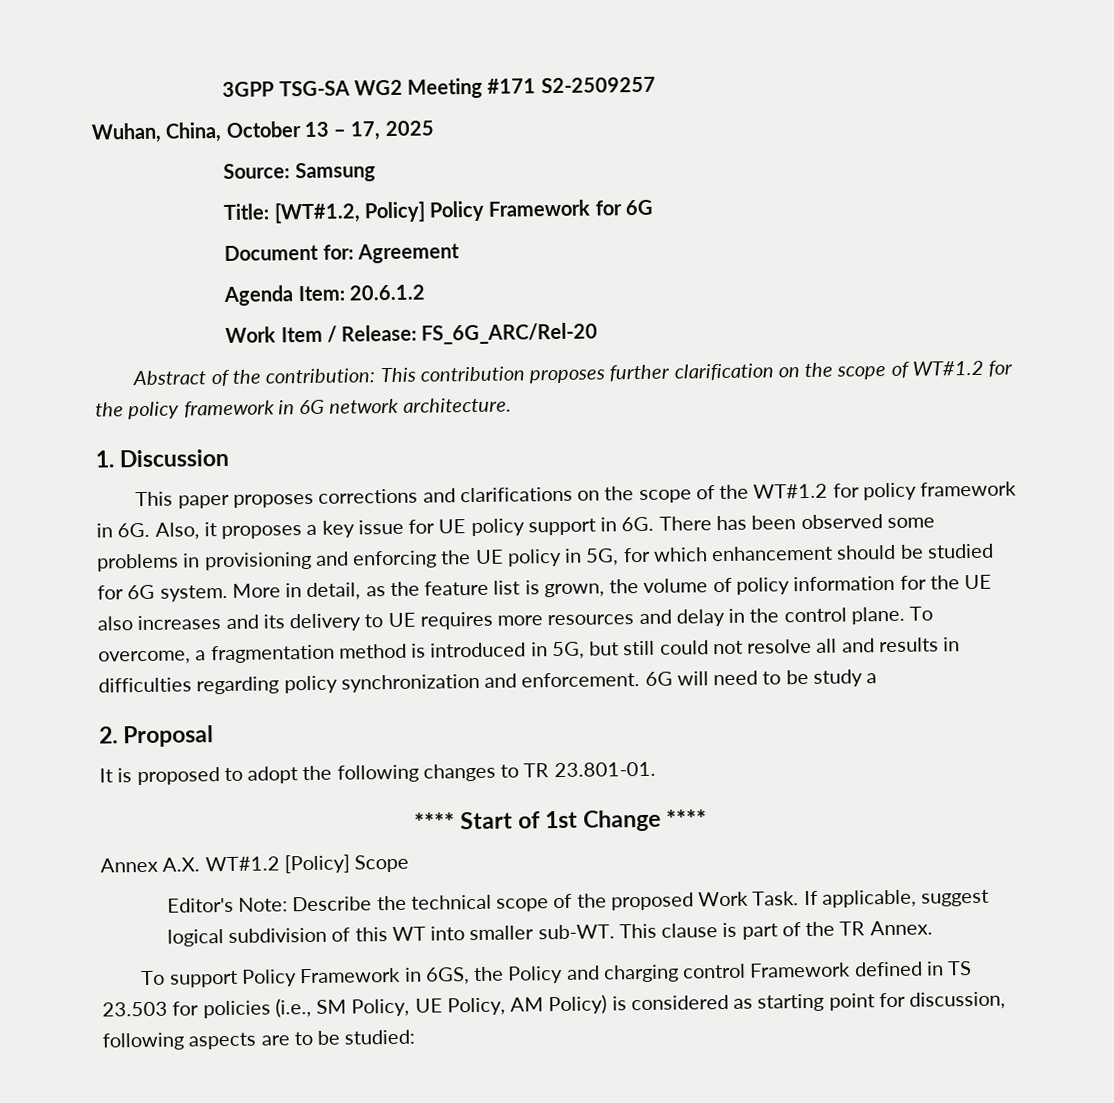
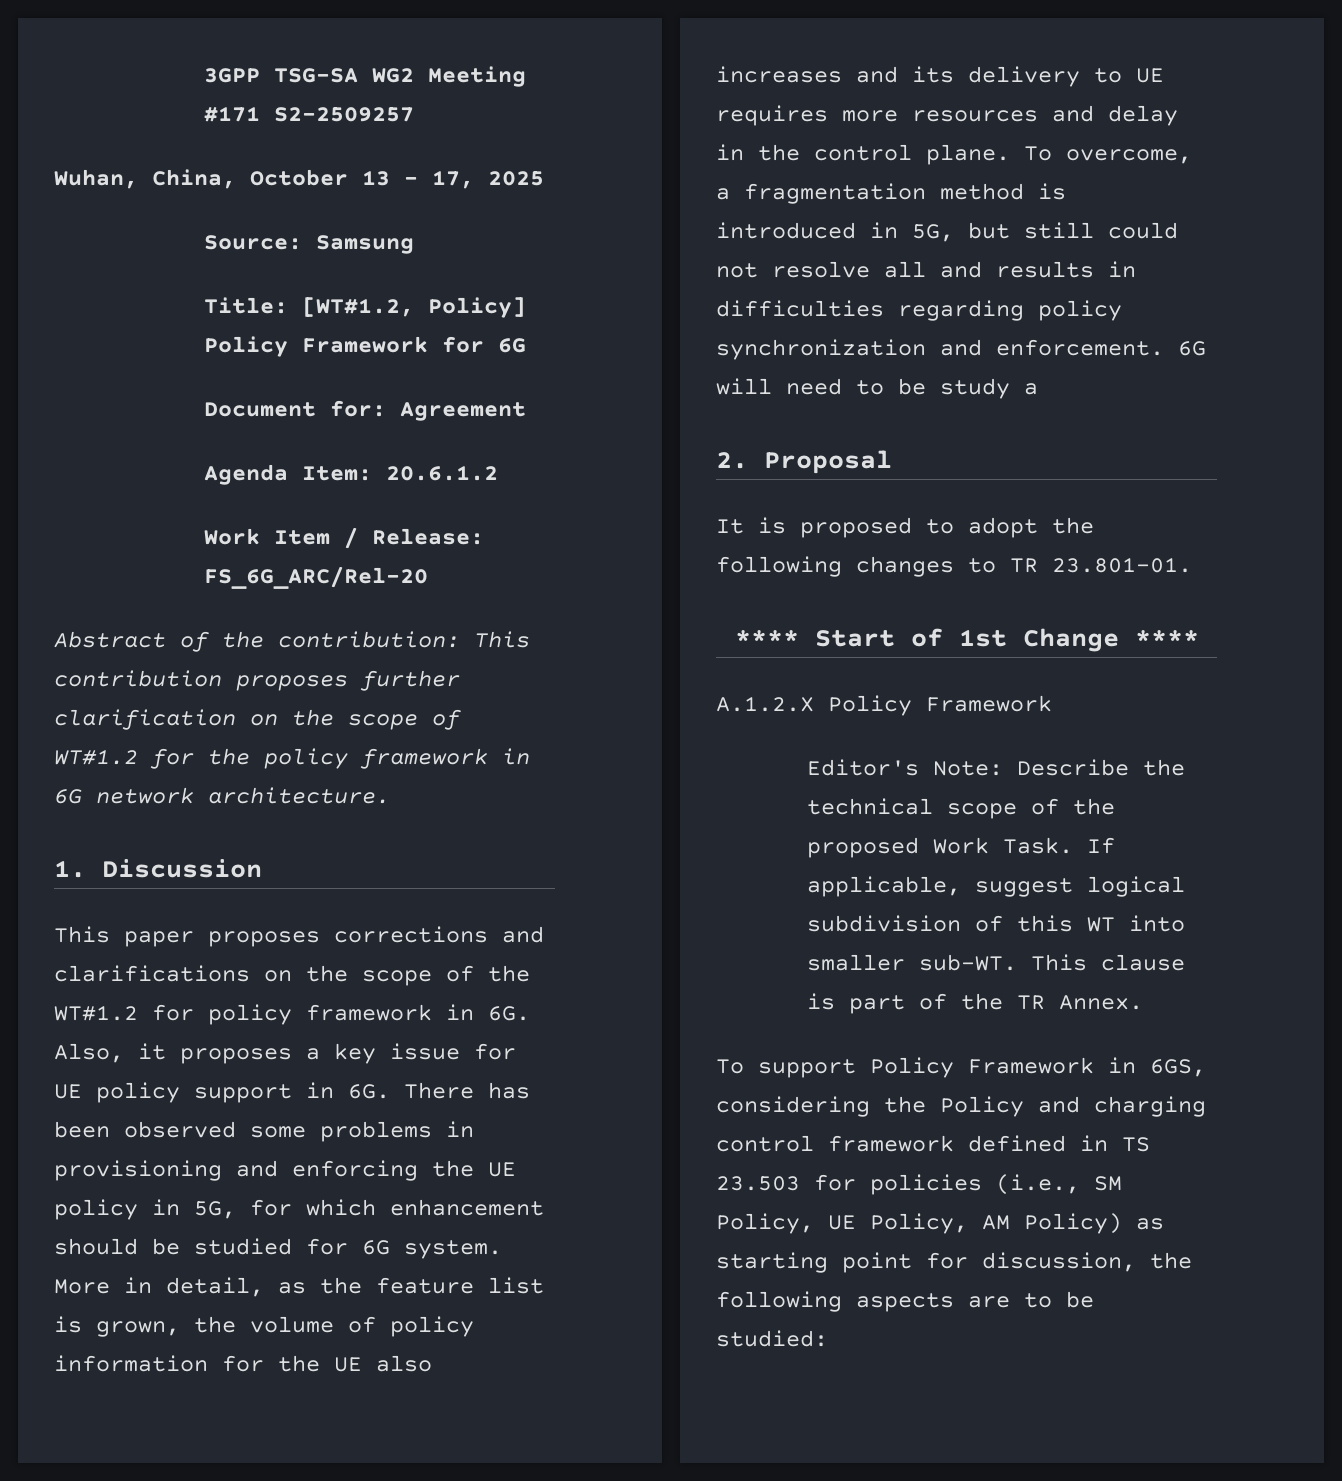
- Annex A.X. WT#1.2 [Policy] Scope
+ A.1.2.X Policy Framework
- To support Policy Framework in 6GS, the Policy and charging control Framework defined in TS 23.503 for policies (i.e., SM Policy, UE Policy, AM Policy) is considered as starting point for discussion, following aspects are to be studied:
+ To support Policy Framework in 6GS, considering the Policy and charging control framework defined in TS 23.503 for policies (i.e., SM Policy, UE Policy, AM Policy) as starting point for discussion, the following aspects are to be studied:

